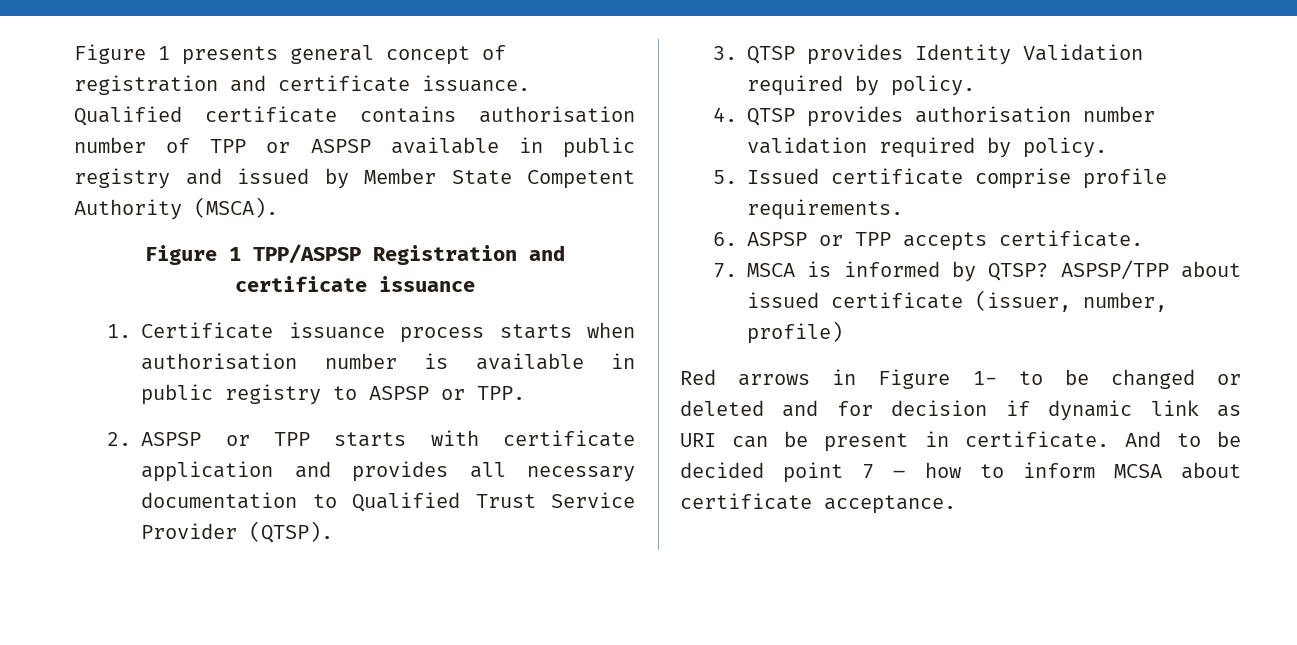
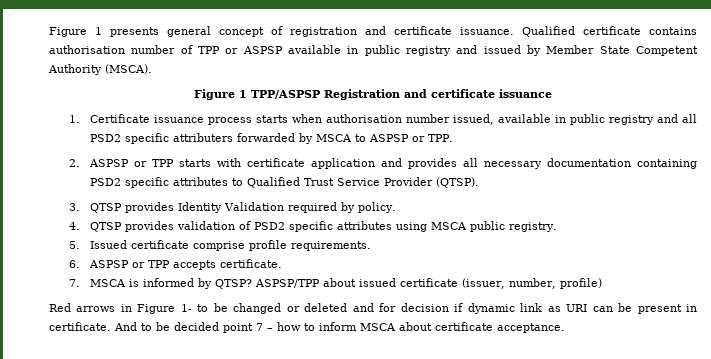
- 1. Certificate issuance process starts when authorisation number is available in public registry to ASPSP or TPP.
+ 1. Certificate issuance process starts when authorisation number issued, available in public registry and all PSD2 specific attributers forwarded by MSCA to ASPSP or TPP.
- 2. ASPSP or TPP starts with certificate application and provides all necessary documentation to Qualified Trust Service Provider (QTSP).
+ 2. ASPSP or TPP starts with certificate application and provides all necessary documentation containing PSD2 specific attributes to Qualified Trust Service Provider (QTSP).
- 4. QTSP provides authorisation number validation required by policy.
+ 4. QTSP provides validation of PSD2 specific attributes using MSCA public registry.
- And to be decided point 7 – how to inform MCSA about certificate acceptance.
+ And to be decided point 7 – how to inform MSCA about certificate acceptance.

